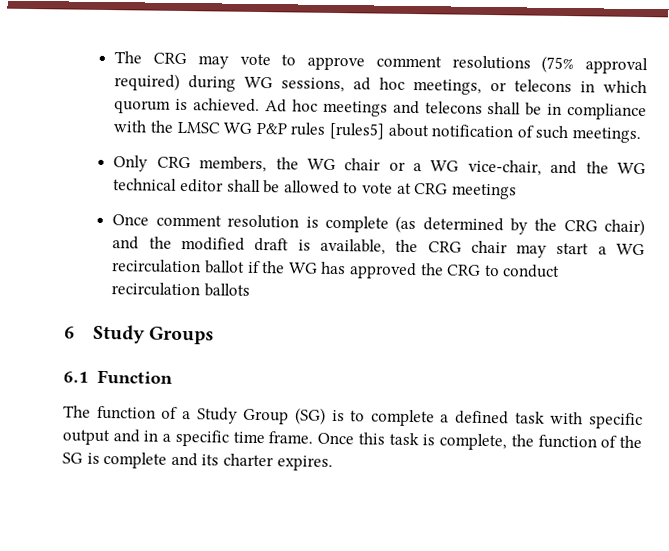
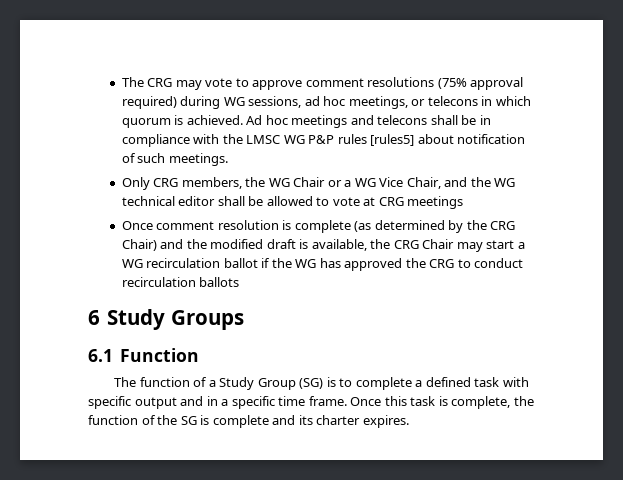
- Only CRG members, the WG chair or a WG vice-chair, and the WG technical editor shall be allowed to vote at CRG meetings
+ Only CRG members, the WG Chair or a WG Vice Chair, and the WG technical editor shall be allowed to vote at CRG meetings
- Once comment resolution is complete (as determined by the CRG chair) and the modified draft is available, the CRG chair may start a WG recirculation ballot if the WG has approved the CRG to conduct recirculation ballots
+ Once comment resolution is complete (as determined by the CRG Chair) and the modified draft is available, the CRG Chair may start a WG recirculation ballot if the WG has approved the CRG to conduct recirculation ballots

